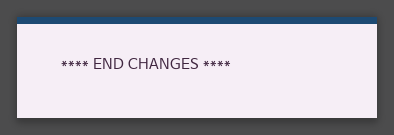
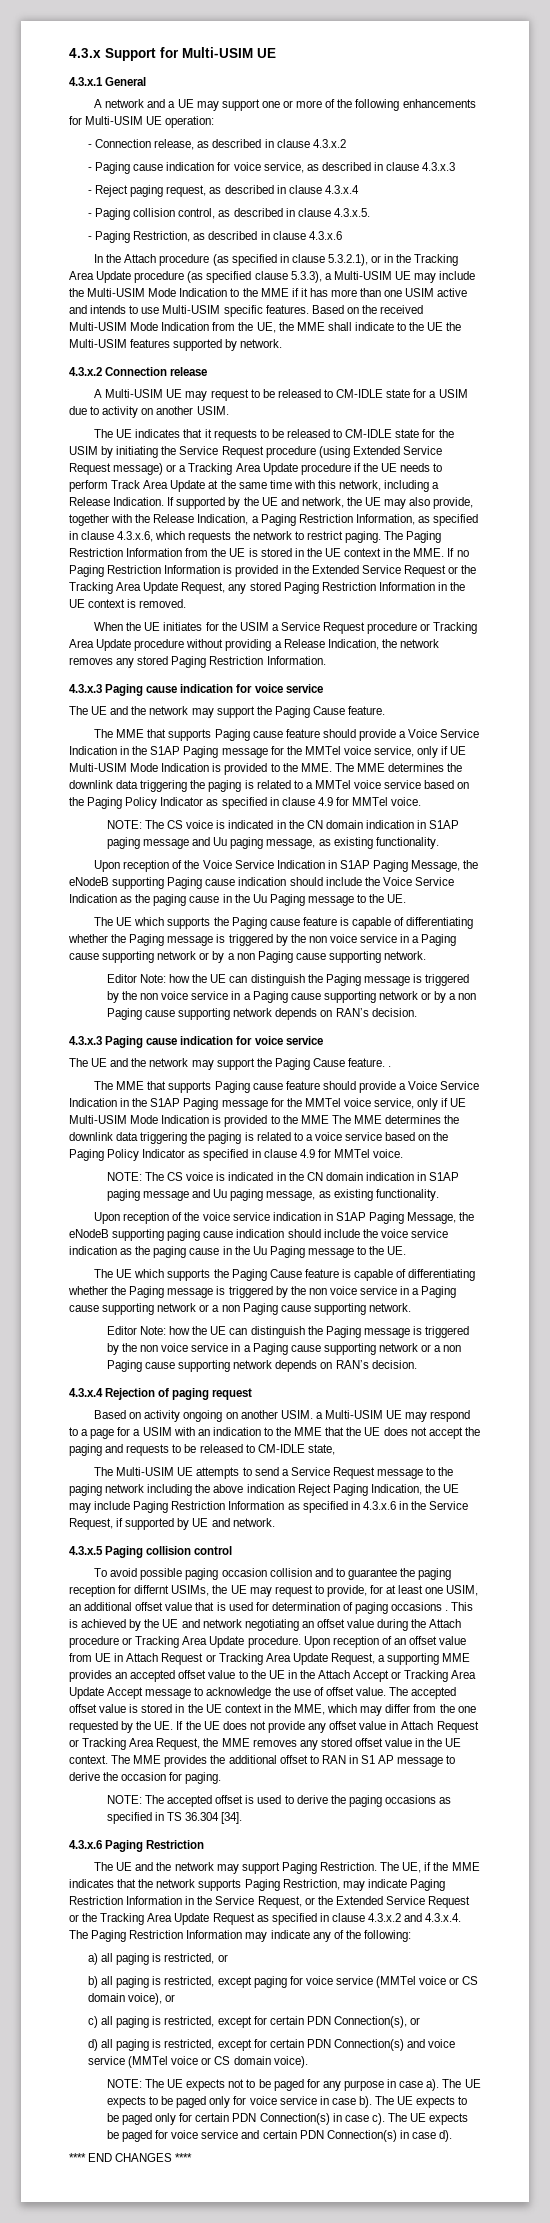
+ 4.3.x Support for Multi-USIM UE
+ 4.3.x.1 General
+ A network and a UE may support one or more of the following enhancements for Multi-USIM UE operation:
+ - Connection release, as described in clause 4.3.x.2
+ - Paging cause indication for voice service, as described in clause 4.3.x.3
+ - Reject paging request, as described in clause 4.3.x.4
+ - Paging collision control, as described in clause 4.3.x.5.
+ - Paging Restriction, as described in clause 4.3.x.6
+ In the Attach procedure (as specified in clause 5.3.2.1), or in the Tracking Area Update procedure (as specified clause 5.3.3), a Multi-USIM UE may include the Multi-USIM Mode Indication to the MME if it has more than one USIM active and intends to use Multi-USIM specific features. Based on the received Multi-USIM Mode Indication from the UE, the MME shall indicate to the UE the Multi-USIM features supported by network.
+ 4.3.x.2 Connection release
+ A Multi-USIM UE may request to be released to CM-IDLE state for a USIM due to activity on another USIM.
+ The UE indicates that it requests to be released to CM-IDLE state for the USIM by initiating the Service Request procedure (using Extended Service Request message) or a Tracking Area Update procedure if the UE needs to perform Track Area Update at the same time with this network, including a Release Indication. If supported by the UE and network, the UE may also provide, together with the Release Indication, a Paging Restriction Information, as specified in clause 4.3.x.6, which requests the network to restrict paging. The Paging Restriction Information from the UE is stored in the UE context in the MME. If no Paging Restriction Information is provided in the Extended Service Request or the Tracking Area Update Request, any stored Paging Restriction Information in the UE context is removed.
+ When the UE initiates for the USIM a Service Request procedure or Tracking Area Update procedure without providing a Release Indication, the network removes any stored Paging Restriction Information.
+ 4.3.x.3 Paging cause indication for voice service
+ The UE and the network may support the Paging Cause feature.
+ The MME that supports Paging cause feature should provide a Voice Service Indication in the S1AP Paging message for the MMTel voice service, only if UE Multi-USIM Mode Indication is provided to the MME. The MME determines the downlink data triggering the paging is related to a MMTel voice service based on the Paging Policy Indicator as specified in clause 4.9 for MMTel voice.
+ NOTE: The CS voice is indicated in the CN domain indication in S1AP paging message and Uu paging message, as existing functionality.
+ Upon reception of the Voice Service Indication in S1AP Paging Message, the eNodeB supporting Paging cause indication should include the Voice Service Indication as the paging cause in the Uu Paging message to the UE.
+ The UE which supports the Paging cause feature is capable of differentiating whether the Paging message is triggered by the non voice service in a Paging cause supporting network or by a non Paging cause supporting network.
+ Editor Note: how the UE can distinguish the Paging message is triggered by the non voice service in a Paging cause supporting network or by a non Paging cause supporting network depends on RAN’s decision.
+ 4.3.x.3 Paging cause indication for voice service
+ The UE and the network may support the Paging Cause feature. .
+ The MME that supports Paging cause feature should provide a Voice Service Indication in the S1AP Paging message for the MMTel voice service, only if UE Multi-USIM Mode Indication is provided to the MME The MME determines the downlink data triggering the paging is related to a voice service based on the Paging Policy Indicator as specified in clause 4.9 for MMTel voice.
+ NOTE: The CS voice is indicated in the CN domain indication in S1AP paging message and Uu paging message, as existing functionality.
+ Upon reception of the voice service indication in S1AP Paging Message, the eNodeB supporting paging cause indication should include the voice service indication as the paging cause in the Uu Paging message to the UE.
+ The UE which supports the Paging Cause feature is capable of differentiating whether the Paging message is triggered by the non voice service in a Paging cause supporting network or a non Paging cause supporting network.
+ Editor Note: how the UE can distinguish the Paging message is triggered by the non voice service in a Paging cause supporting network or a non Paging cause supporting network depends on RAN’s decision.
+ 4.3.x.4 Rejection of paging request
+ Based on activity ongoing on another USIM. a Multi-USIM UE may respond to a page for a USIM with an indication to the MME that the UE does not accept the paging and requests to be released to CM-IDLE state,
+ The Multi-USIM UE attempts to send a Service Request message to the paging network including the above indication Reject Paging Indication, the UE may include Paging Restriction Information as specified in 4.3.x.6 in the Service Request, if supported by UE and network.
+ 4.3.x.5 Paging collision control
+ To avoid possible paging occasion collision and to guarantee the paging reception for differnt USIMs, the UE may request to provide, for at least one USIM, an additional offset value that is used for determination of paging occasions . This is achieved by the UE and network negotiating an offset value during the Attach procedure or Tracking Area Update procedure. Upon reception of an offset value from UE in Attach Request or Tracking Area Update Request, a supporting MME provides an accepted offset value to the UE in the Attach Accept or Tracking Area Update Accept message to acknowledge the use of offset value. The accepted offset value is stored in the UE context in the MME, which may differ from the one requested by the UE. If the UE does not provide any offset value in Attach Request or Tracking Area Request, the MME removes any stored offset value in the UE context. The MME provides the additional offset to RAN in S1 AP message to derive the occasion for paging.
+ NOTE: The accepted offset is used to derive the paging occasions as specified in TS 36.304 [34].
+ 4.3.x.6 Paging Restriction
+ The UE and the network may support Paging Restriction. The UE, if the MME indicates that the network supports Paging Restriction, may indicate Paging Restriction Information in the Service Request, or the Extended Service Request or the Tracking Area Update Request as specified in clause 4.3.x.2 and 4.3.x.4. The Paging Restriction Information may indicate any of the following:
+ a) all paging is restricted, or
+ b) all paging is restricted, except paging for voice service (MMTel voice or CS domain voice), or
+ c) all paging is restricted, except for certain PDN Connection(s), or
+ d) all paging is restricted, except for certain PDN Connection(s) and voice service (MMTel voice or CS domain voice).
+ NOTE: The UE expects not to be paged for any purpose in case a). The UE expects to be paged only for voice service in case b). The UE expects to be paged only for certain PDN Connection(s) in case c). The UE expects be paged for voice service and certain PDN Connection(s) in case d).

